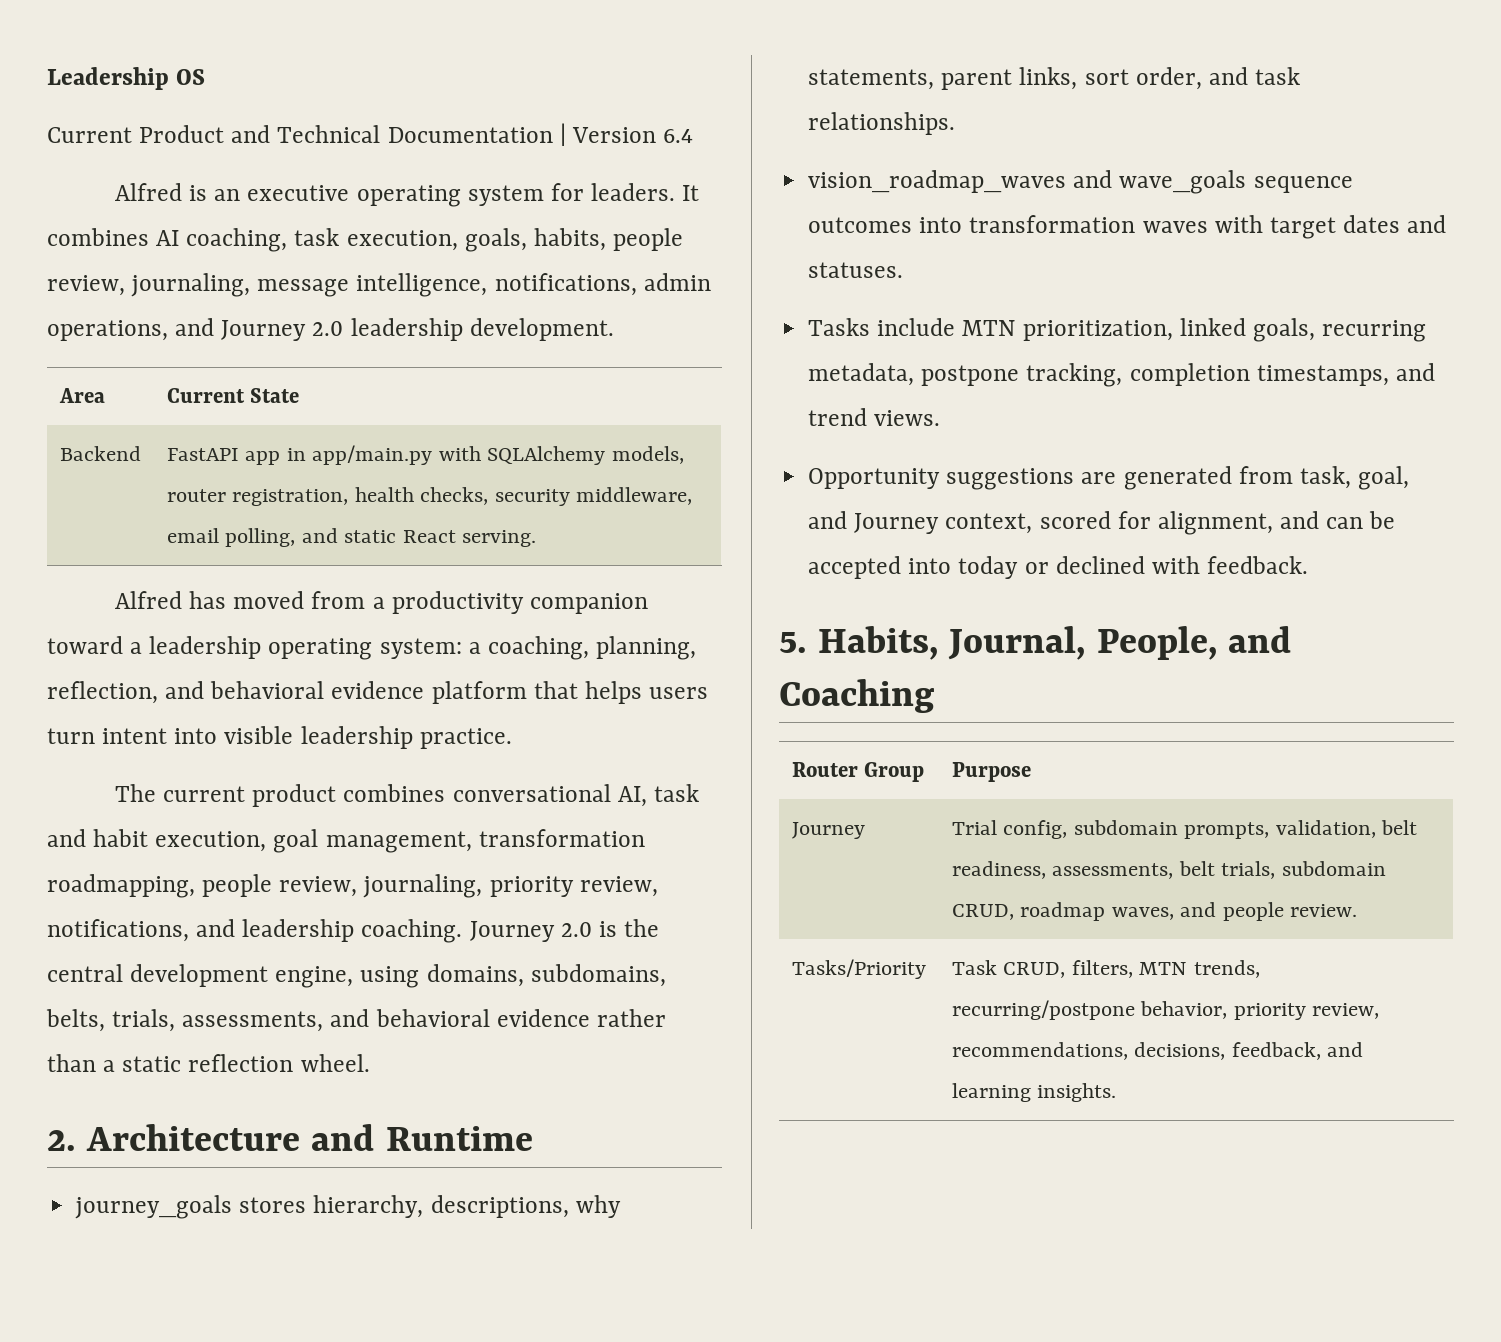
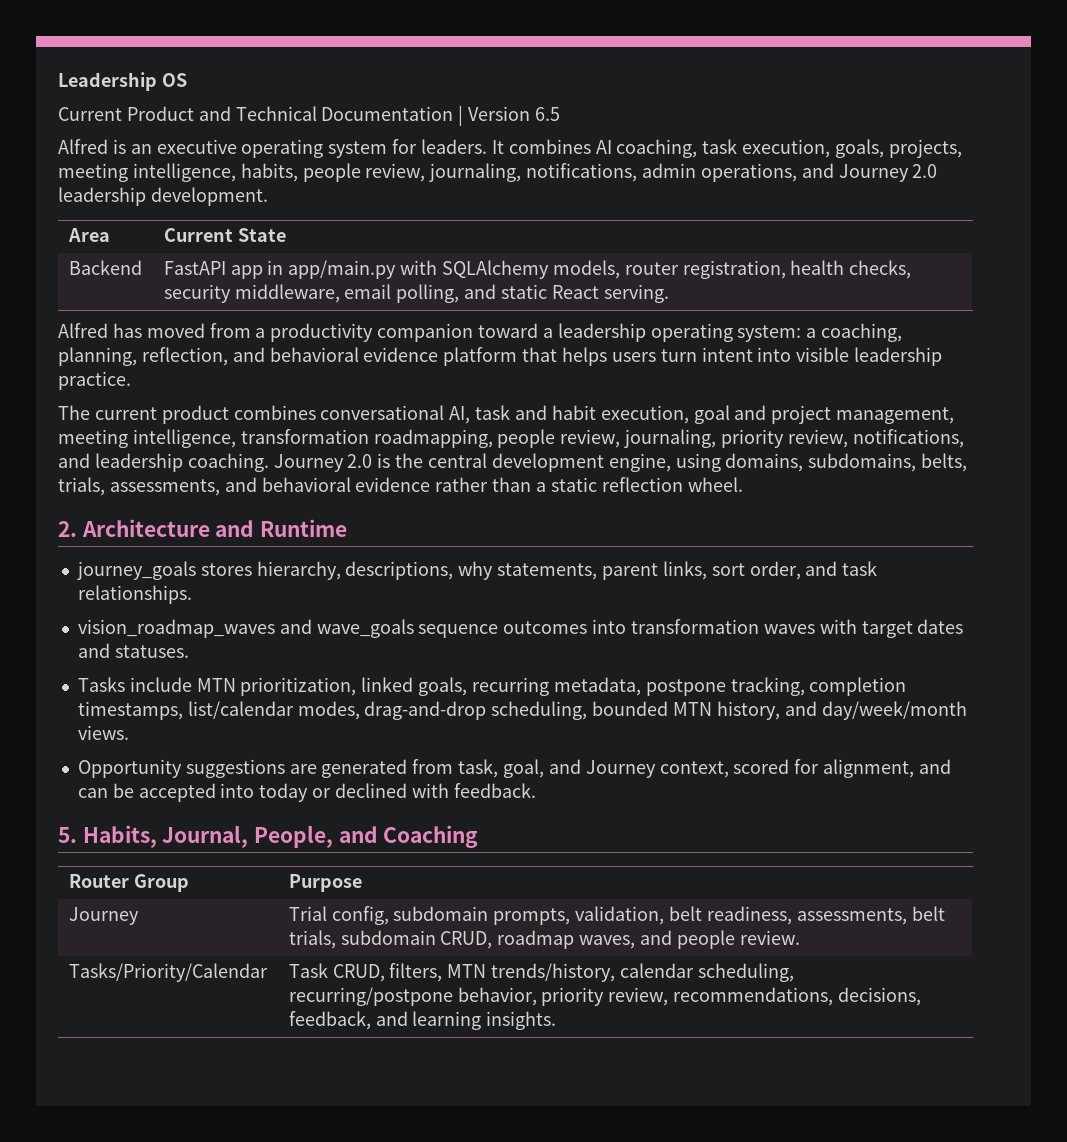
- Current Product and Technical Documentation | Version 6.4
+ Current Product and Technical Documentation | Version 6.5
- It combines AI coaching, task execution, goals, habits, people review, journaling, message intelligence, notifications, admin operations, and Journey 2.0 leadership development.
+ It combines AI coaching, task execution, goals, projects, meeting intelligence, habits, people review, journaling, notifications, admin operations, and Journey 2.0 leadership development.
- The current product combines conversational AI, task and habit execution, goal management, transformation roadmapping, people review, journaling, priority review, notifications, and leadership coaching.
+ The current product combines conversational AI, task and habit execution, goal and project management, meeting intelligence, transformation roadmapping, people review, journaling, priority review, notifications, and leadership coaching.
- Tasks include MTN prioritization, linked goals, recurring metadata, postpone tracking, completion timestamps, and trend views.
+ Tasks include MTN prioritization, linked goals, recurring metadata, postpone tracking, completion timestamps, list/calendar modes, drag-and-drop scheduling, bounded MTN history, and day/week/month views.
- Tasks/Priority | Task CRUD, filters, MTN trends, recurring/postpone behavior, priority review, recommendations, decisions, feedback, and learning insights.
+ Tasks/Priority/Calendar | Task CRUD, filters, MTN trends/history, calendar scheduling, recurring/postpone behavior, priority review, recommendations, decisions, feedback, and learning insights.

